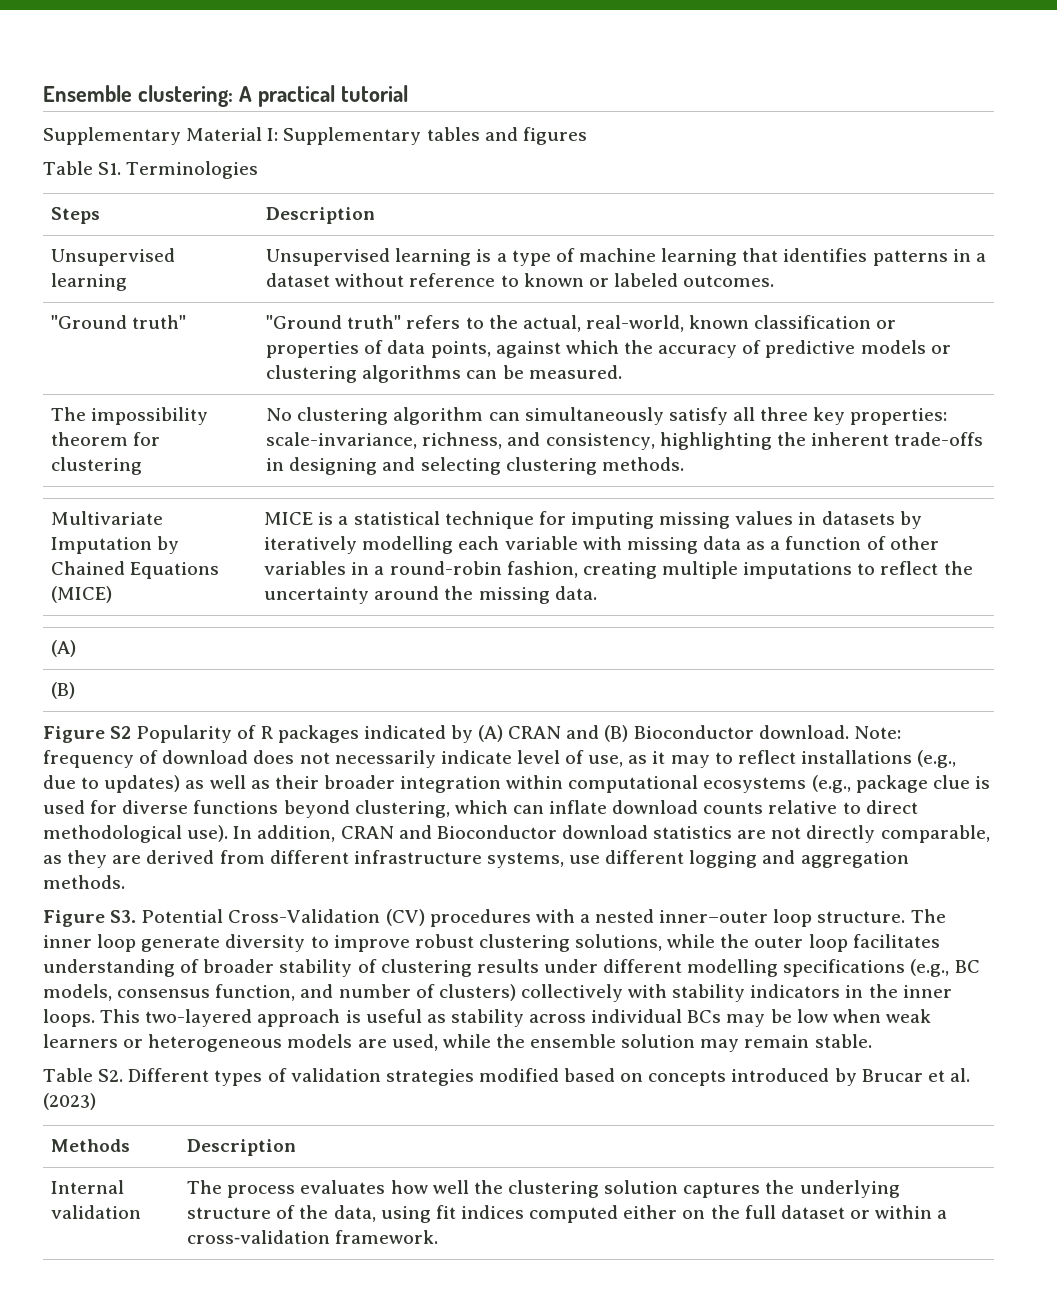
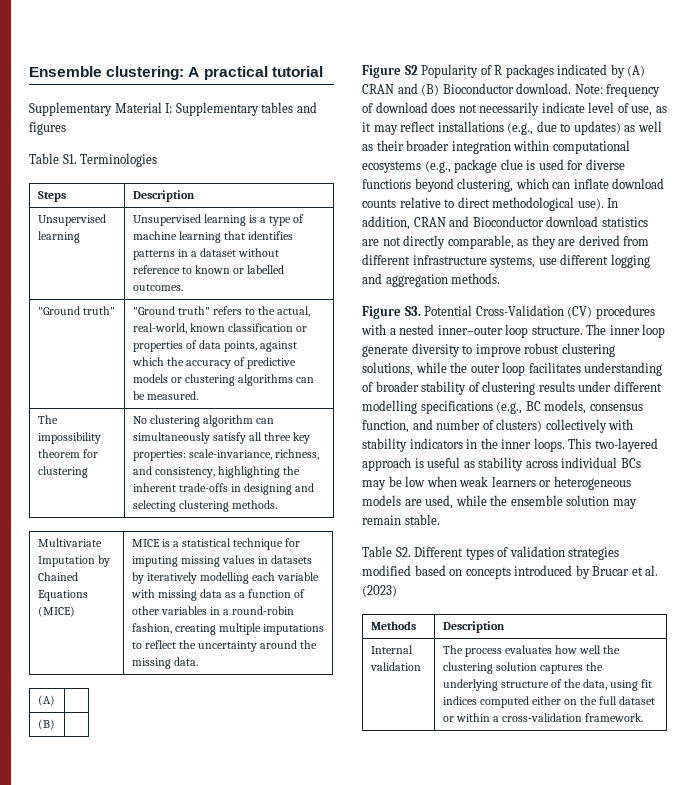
- Unsupervised learning | Unsupervised learning is a type of machine learning that identifies patterns in a dataset without reference to known or labeled outcomes.
+ Unsupervised learning | Unsupervised learning is a type of machine learning that identifies patterns in a dataset without reference to known or labelled outcomes.
- Note: frequency of download does not necessarily indicate level of use, as it may to reflect installations (e.g., due to updates) as well as their broader integration within computational ecosystems (e.g., package clue is used for diverse functions beyond clustering, which can inflate download counts relative to direct methodological use).
+ Note: frequency of download does not necessarily indicate level of use, as it may reflect installations (e.g., due to updates) as well as their broader integration within computational ecosystems (e.g., package clue is used for diverse functions beyond clustering, which can inflate download counts relative to direct methodological use).

